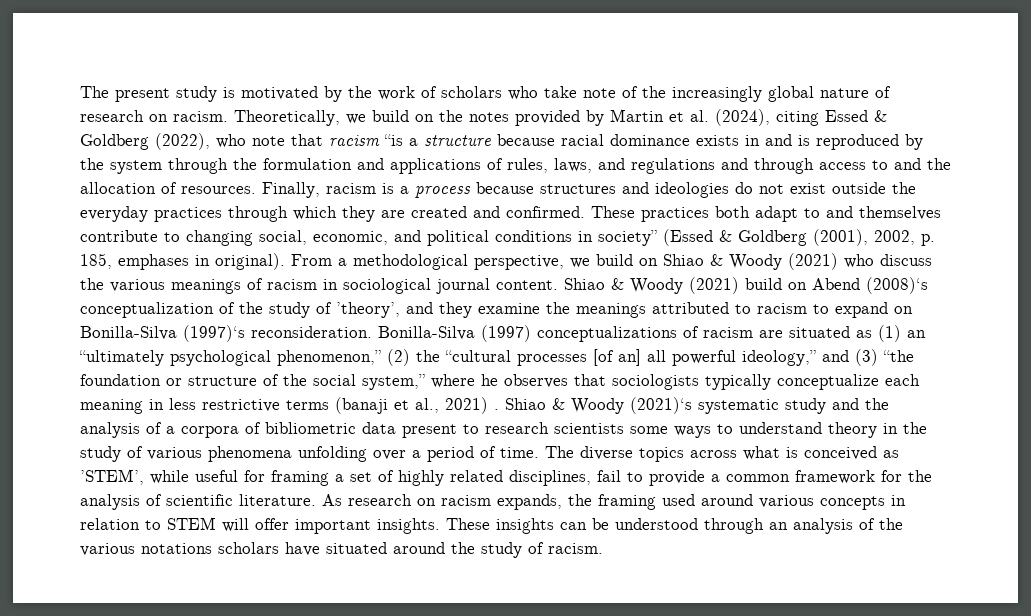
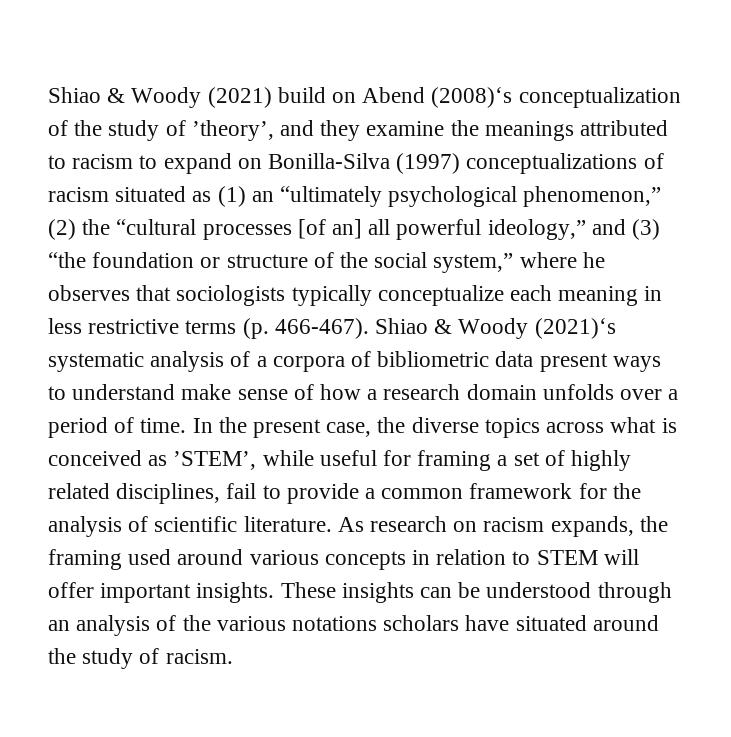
- The present study is motivated by the work of scholars who take note of the increasingly global nature of research on racism. Theoretically, we build on the notes provided by Martin et al. (2024), citing Essed & Goldberg (2022), who note that racism “is a structure because racial dominance exists in and is reproduced by the system through the formulation and applications of rules, laws, and regulations and through access to and the allocation of resources. Finally, racism is a process because structures and ideologies do not exist outside the everyday practices through which they are created and confirmed. These practices both adapt to and themselves contribute to changing social, economic, and political conditions in society” (Essed & Goldberg (2001), 2002, p. 185, emphases in original). From a methodological perspective, we build on Shiao & Woody (2021) who discuss the various meanings of racism in sociological journal content. Shiao & Woody (2021) build on Abend (2008)‘s conceptualization of the study of ’theory’, and they examine the meanings attributed to racism to expand on Bonilla-Silva (1997)‘s reconsideration. Bonilla-Silva (1997) conceptualizations of racism are situated as (1) an “ultimately psychological phenomenon,” (2) the “cultural processes [of an] all powerful ideology,” and (3) “the foundation or structure of the social system,” where he observes that sociologists typically conceptualize each meaning in less restrictive terms (banaji et al., 2021) .
+ Shiao & Woody (2021) build on Abend (2008)‘s conceptualization of the study of ’theory’, and they examine the meanings attributed to racism to expand on Bonilla-Silva (1997) conceptualizations of racism situated as (1) an “ultimately psychological phenomenon,” (2) the “cultural processes [of an] all powerful ideology,” and (3) “the foundation or structure of the social system,” where he observes that sociologists typically conceptualize each meaning in less restrictive terms (p. 466-467).
- Shiao & Woody (2021)‘s systematic study and the analysis of a corpora of bibliometric data present to research scientists some ways to understand theory in the study of various phenomena unfolding over a period of time.
+ Shiao & Woody (2021)‘s systematic analysis of a corpora of bibliometric data present ways to understand make sense of how a research domain unfolds over a period of time.
- The diverse topics across what is conceived as ’STEM’, while useful for framing a set of highly related disciplines, fail to provide a common framework for the analysis of scientific literature.
+ In the present case, the diverse topics across what is conceived as ’STEM’, while useful for framing a set of highly related disciplines, fail to provide a common framework for the analysis of scientific literature.

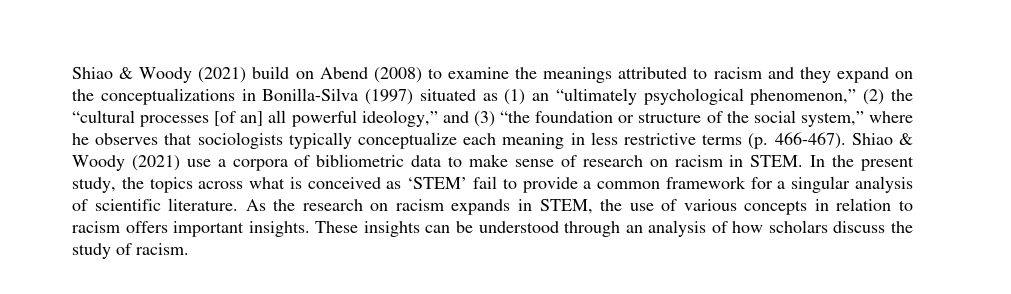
- Shiao & Woody (2021) build on Abend (2008)‘s conceptualization of the study of ’theory’, and they examine the meanings attributed to racism to expand on Bonilla-Silva (1997) conceptualizations of racism situated as (1) an “ultimately psychological phenomenon,” (2) the “cultural processes [of an] all powerful ideology,” and (3) “the foundation or structure of the social system,” where he observes that sociologists typically conceptualize each meaning in less restrictive terms (p. 466-467).
+ Shiao & Woody (2021) build on Abend (2008) to examine the meanings attributed to racism and they expand on the conceptualizations in Bonilla-Silva (1997) situated as (1) an “ultimately psychological phenomenon,” (2) the “cultural processes [of an] all powerful ideology,” and (3) “the foundation or structure of the social system,” where he observes that sociologists typically conceptualize each meaning in less restrictive terms (p. 466-467).
- Shiao & Woody (2021)‘s systematic analysis of a corpora of bibliometric data present ways to understand make sense of how a research domain unfolds over a period of time. In the present case, the diverse topics across what is conceived as ’STEM’, while useful for framing a set of highly related disciplines, fail to provide a common framework for the analysis of scientific literature.
+ Shiao & Woody (2021) use a corpora of bibliometric data to make sense of research on racism in STEM. In the present study, the topics across what is conceived as ‘STEM’ fail to provide a common framework for a singular analysis of scientific literature.
- As research on racism expands, the framing used around various concepts in relation to STEM will offer important insights.
+ As the research on racism expands in STEM, the use of various concepts in relation to racism offers important insights.
- These insights can be understood through an analysis of the various notations scholars have situated around the study of racism.
+ These insights can be understood through an analysis of how scholars discuss the study of racism.

